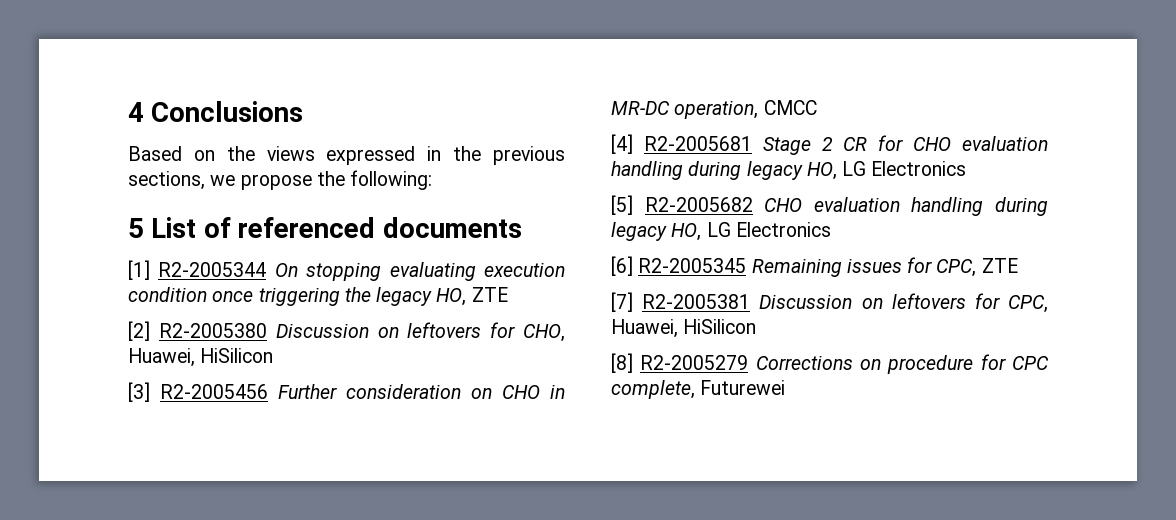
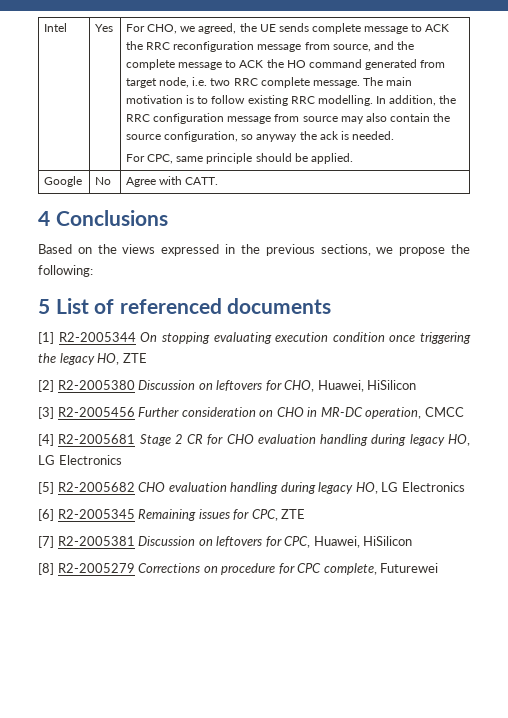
+ Intel | Yes | For CHO, we agreed, the UE sends complete message to ACK the RRC reconfiguration message from source, and the complete message to ACK the HO command generated from target node, i.e. two RRC complete message. The main motivation is to follow existing RRC modelling. In addition, the RRC configuration message from source may also contain the source configuration, so anyway the ack is needed.
+ For CPC, same principle should be applied.
+ Google | No | Agree with CATT.

